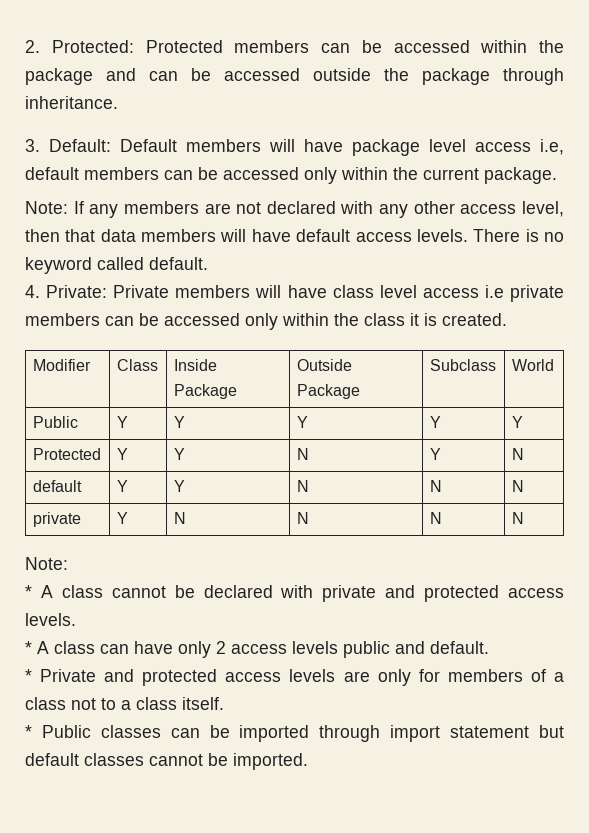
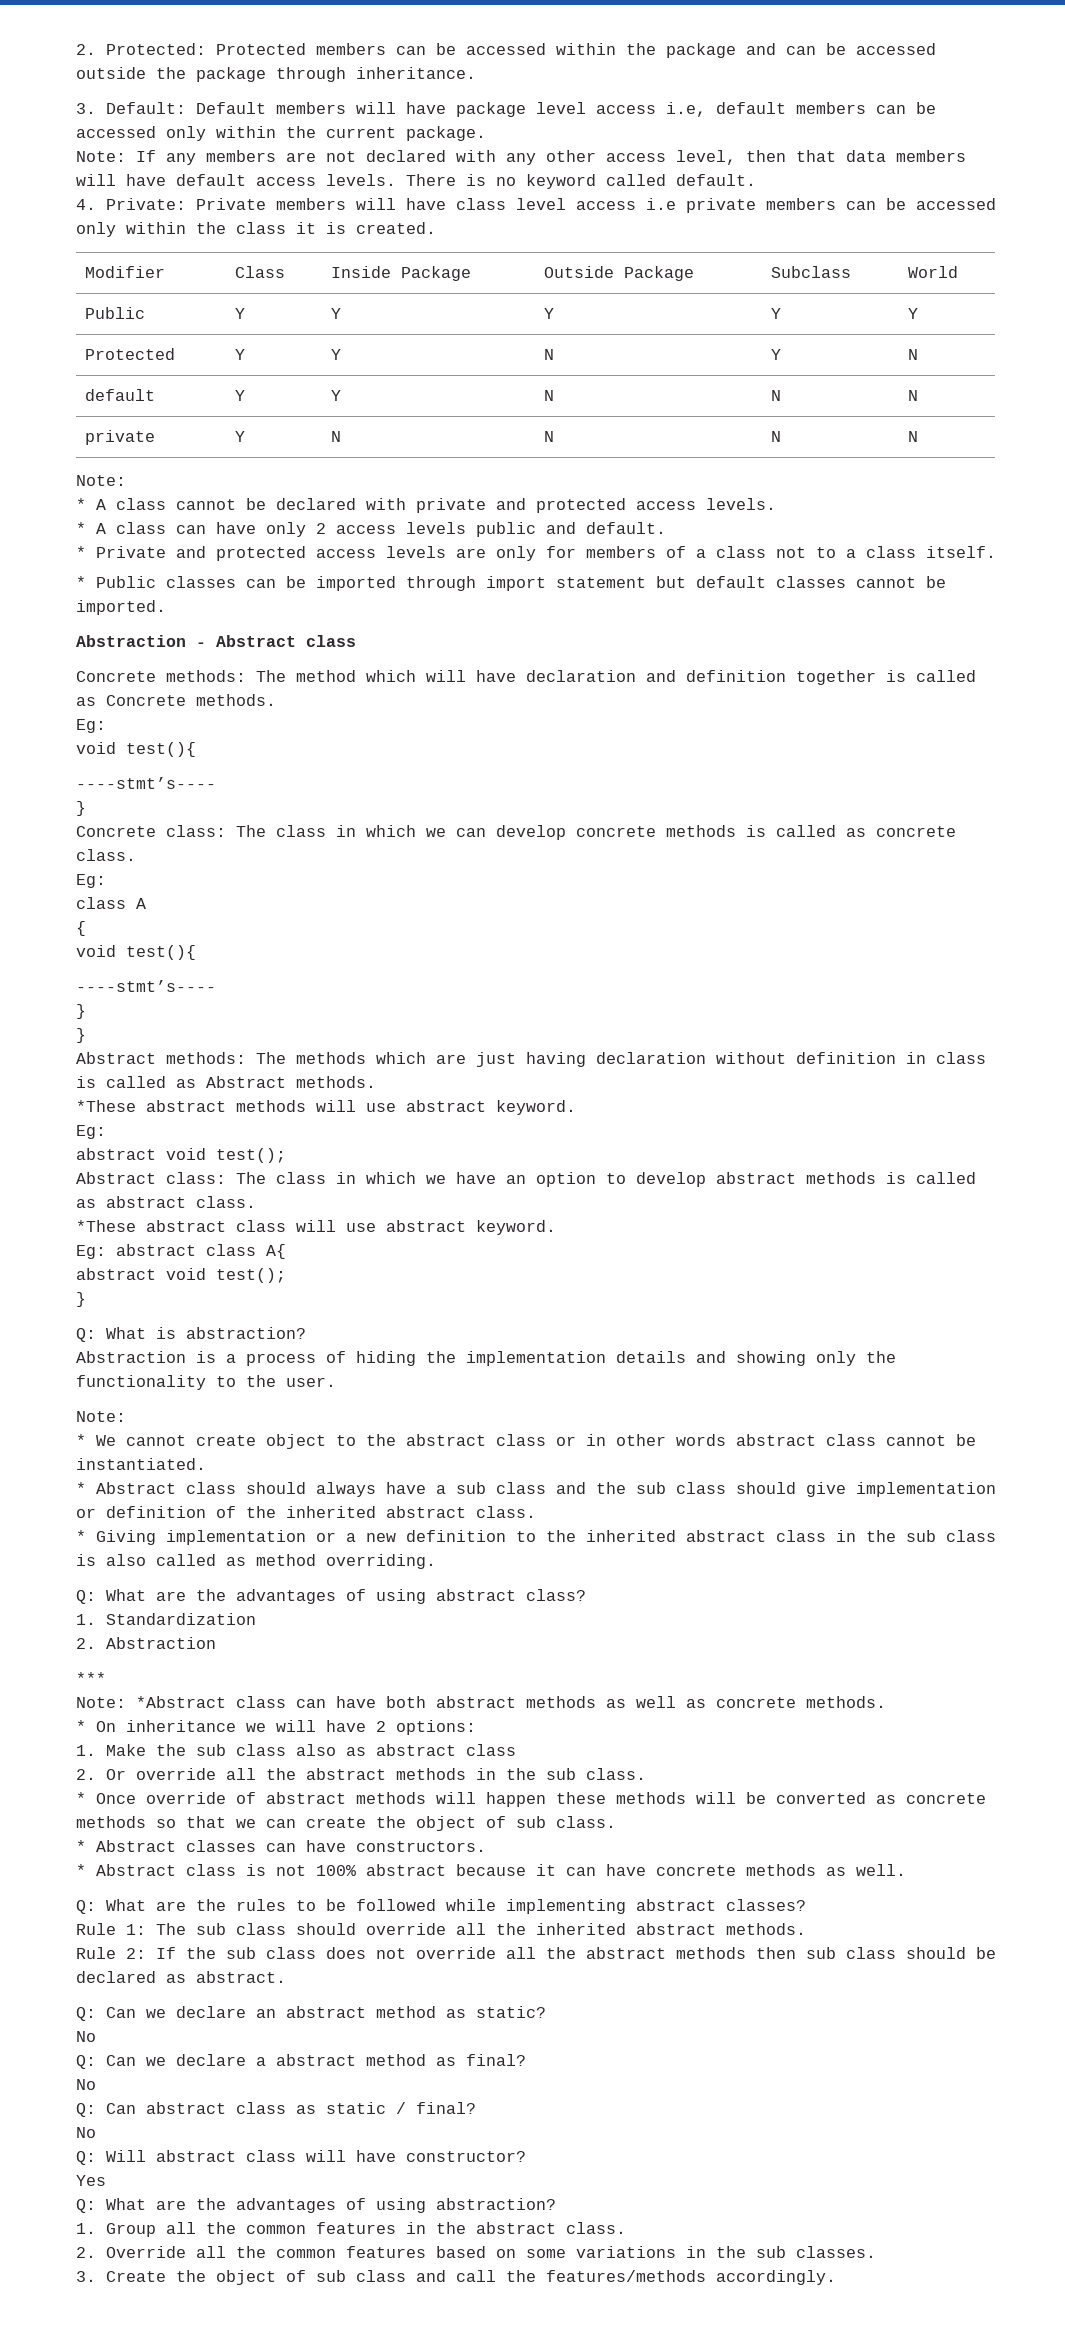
+ Abstraction - Abstract class
+ Concrete methods: The method which will have declaration and definition together is called as Concrete methods.
+ Eg:
+ void test(){
+ ----stmt’s----
+ }
+ Concrete class: The class in which we can develop concrete methods is called as concrete class.
+ Eg:
+ class A
+ {
+ void test(){
+ ----stmt’s----
+ }
+ }
+ Abstract methods: The methods which are just having declaration without definition in class is called as Abstract methods.
+ *These abstract methods will use abstract keyword.
+ Eg:
+ abstract void test();
+ Abstract class: The class in which we have an option to develop abstract methods is called as abstract class.
+ *These abstract class will use abstract keyword.
+ Eg: abstract class A{
+ abstract void test();
+ }
+ Q: What is abstraction?
+ Abstraction is a process of hiding the implementation details and showing only the functionality to the user.
+ Note:
+ * We cannot create object to the abstract class or in other words abstract class cannot be instantiated.
+ * Abstract class should always have a sub class and the sub class should give implementation or definition of the inherited abstract class.
+ * Giving implementation or a new definition to the inherited abstract class in the sub class is also called as method overriding.
+ Q: What are the advantages of using abstract class?
+ 1. Standardization
+ 2. Abstraction
+ ***
+ Note: *Abstract class can have both abstract methods as well as concrete methods.
+ * On inheritance we will have 2 options:
+ 1. Make the sub class also as abstract class
+ 2. Or override all the abstract methods in the sub class.
+ * Once override of abstract methods will happen these methods will be converted as concrete methods so that we can create the object of sub class.
+ * Abstract classes can have constructors.
+ * Abstract class is not 100% abstract because it can have concrete methods as well.
+ Q: What are the rules to be followed while implementing abstract classes?
+ Rule 1: The sub class should override all the inherited abstract methods.
+ Rule 2: If the sub class does not override all the abstract methods then sub class should be declared as abstract.
+ Q: Can we declare an abstract method as static?
+ No
+ Q: Can we declare a abstract method as final?
+ No
+ Q: Can abstract class as static / final?
+ No
+ Q: Will abstract class will have constructor?
+ Yes
+ Q: What are the advantages of using abstraction?
+ 1. Group all the common features in the abstract class.
+ 2. Override all the common features based on some variations in the sub classes.
+ 3. Create the object of sub class and call the features/methods accordingly.

